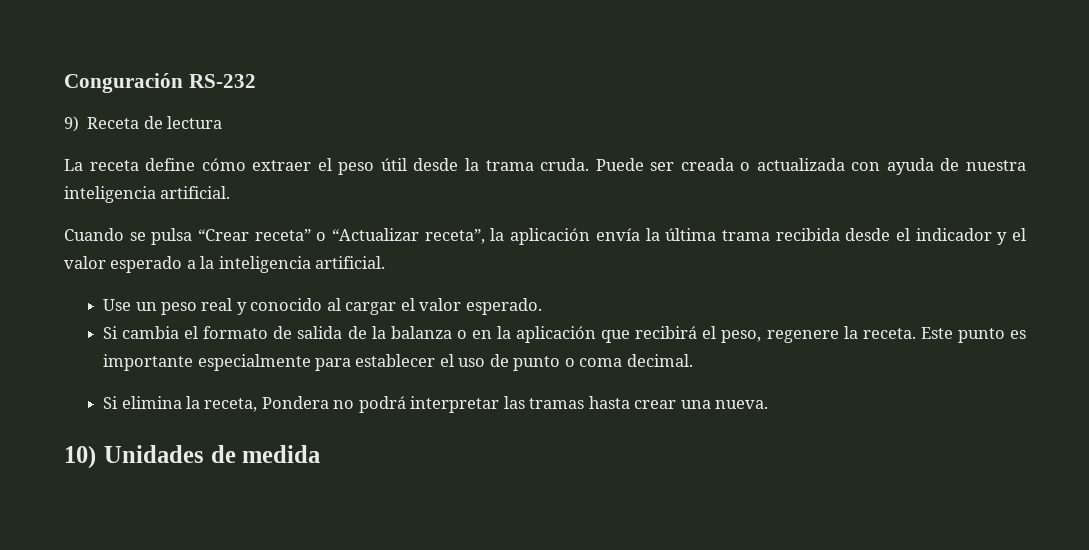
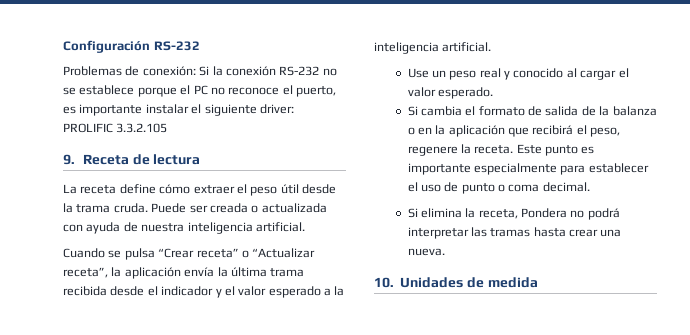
- Conguración RS-232
+ Configuración RS-232
- 9) Receta de lectura
+ Problemas de conexión: Si la conexión RS-232 no se establece porque el PC no reconoce el puerto, es importante instalar el siguiente driver: PROLIFIC 3.3.2.105
+ 9. Receta de lectura
- 10) Unidades de medida
+ 10. Unidades de medida

